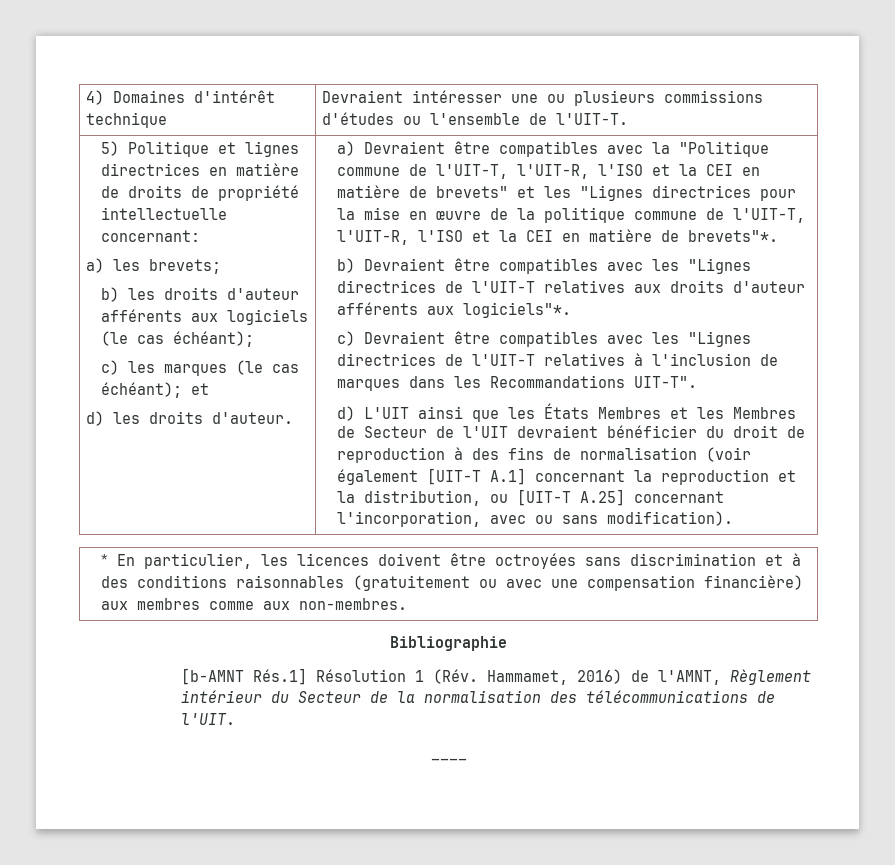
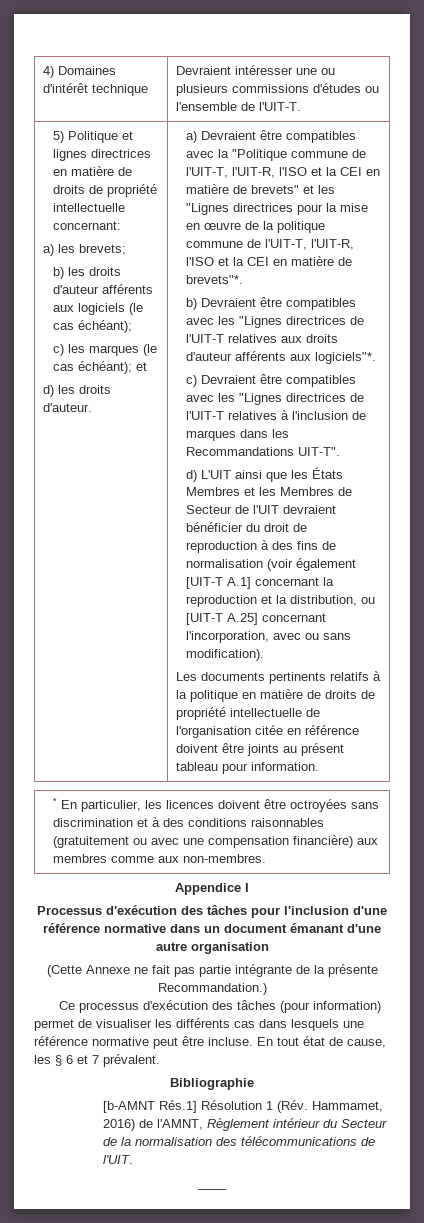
+ Les documents pertinents relatifs à la politique en matière de droits de propriété intellectuelle de l'organisation citée en référence doivent être joints au présent tableau pour information.
+ Appendice I
+ Processus d'exécution des tâches pour l'inclusion d'une référence normative dans un document émanant d'une autre organisation
+ (Cette Annexe ne fait pas partie intégrante de la présente Recommandation.)
+ Ce processus d'exécution des tâches (pour information) permet de visualiser les différents cas dans lesquels une référence normative peut être incluse. En tout état de cause, les § 6 et 7 prévalent.

